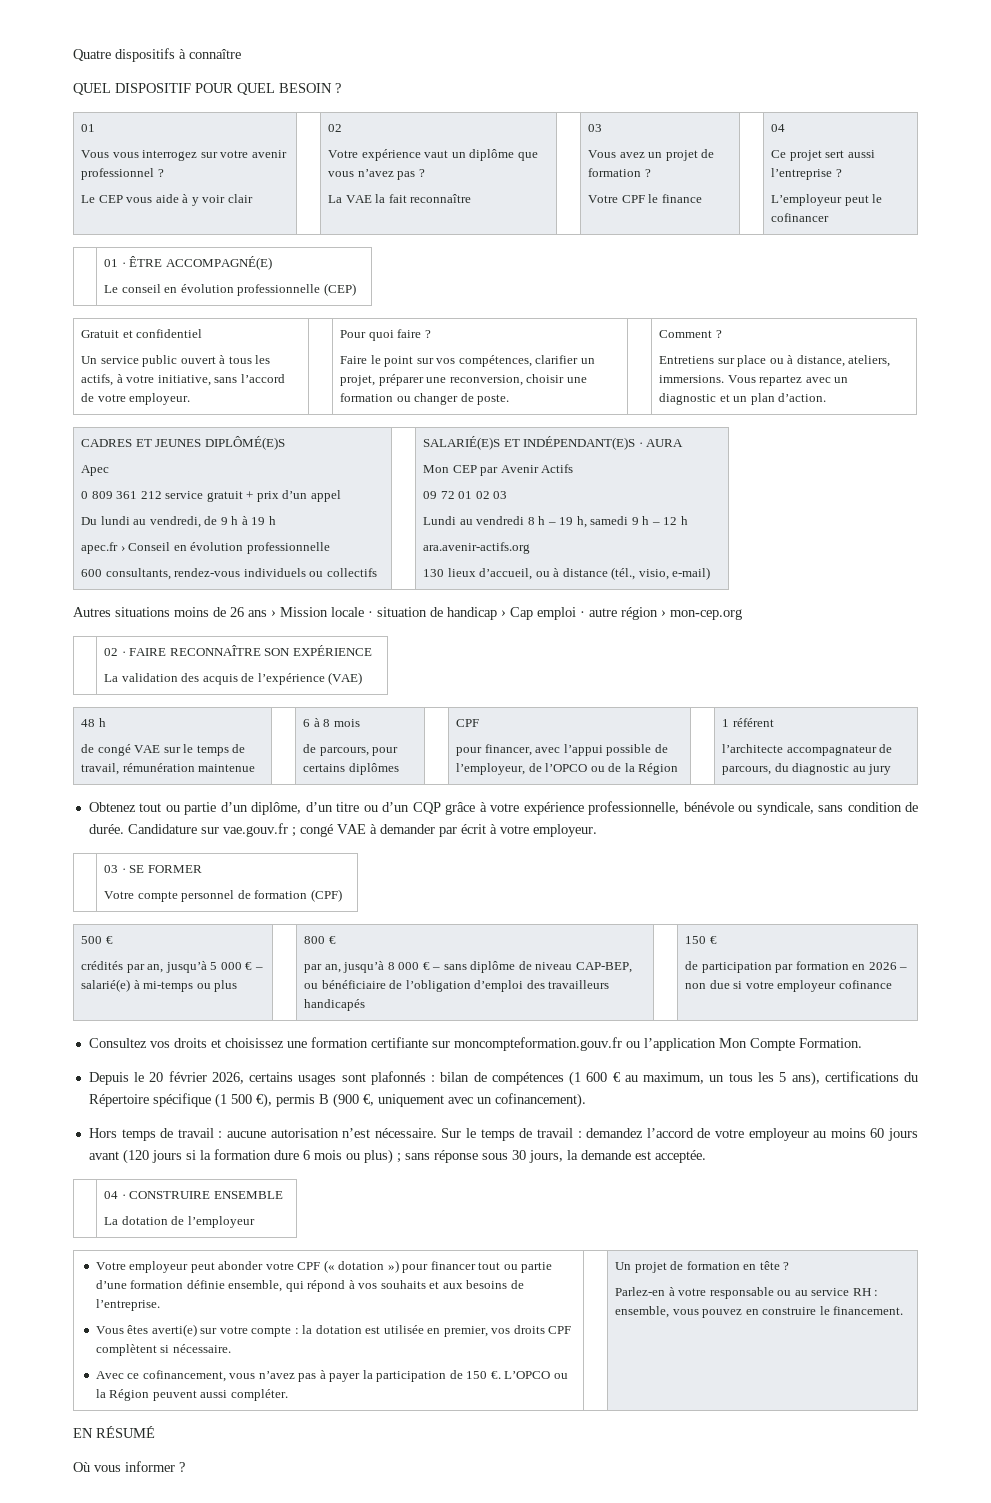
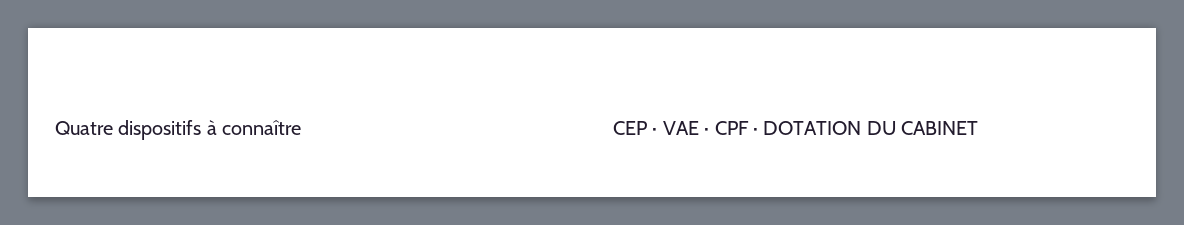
- QUEL DISPOSITIF POUR QUEL BESOIN ?
- 01
- Vous vous interrogez sur votre avenir professionnel ?
- Le CEP vous aide à y voir clair | | 02
- Votre expérience vaut un diplôme que vous n’avez pas ?
- La VAE la fait reconnaître | | 03
- Vous avez un projet de formation ?
- Votre CPF le finance | | 04
- Ce projet sert aussi l’entreprise ?
- L’employeur peut le cofinancer
- | 01 · ÊTRE ACCOMPAGNÉ(E)
- Le conseil en évolution professionnelle (CEP)
- Gratuit et confidentiel
- Un service public ouvert à tous les actifs, à votre initiative, sans l’accord de votre employeur. | | Pour quoi faire ?
- Faire le point sur vos compétences, clarifier un projet, préparer une reconversion, choisir une formation ou changer de poste. | | Comment ?
- Entretiens sur place ou à distance, ateliers, immersions. Vous repartez avec un diagnostic et un plan d’action.
- CADRES ET JEUNES DIPLÔMÉ(E)S
- Apec
- 0 809 361 212 service gratuit + prix d’un appel
- Du lundi au vendredi, de 9 h à 19 h
- apec.fr › Conseil en évolution professionnelle
- 600 consultants, rendez-vous individuels ou collectifs | | SALARIÉ(E)S ET INDÉPENDANT(E)S · AURA
- Mon CEP par Avenir Actifs
- 09 72 01 02 03
- Lundi au vendredi 8 h – 19 h, samedi 9 h – 12 h
- ara.avenir-actifs.org
- 130 lieux d’accueil, ou à distance (tél., visio, e-mail)
- Autres situations moins de 26 ans › Mission locale · situation de handicap › Cap emploi · autre région › mon-cep.org
- | 02 · FAIRE RECONNAÎTRE SON EXPÉRIENCE
- La validation des acquis de l’expérience (VAE)
- 48 h
- de congé VAE sur le temps de travail, rémunération maintenue | | 6 à 8 mois
- de parcours, pour certains diplômes | | CPF
- pour financer, avec l’appui possible de l’employeur, de l’OPCO ou de la Région | | 1 référent
- l’architecte accompagnateur de parcours, du diagnostic au jury
- Obtenez tout ou partie d’un diplôme, d’un titre ou d’un CQP grâce à votre expérience professionnelle, bénévole ou syndicale, sans condition de durée. Candidature sur vae.gouv.fr ; congé VAE à demander par écrit à votre employeur.
- | 03 · SE FORMER
- Votre compte personnel de formation (CPF)
- 500 €
- crédités par an, jusqu’à 5 000 € – salarié(e) à mi-temps ou plus | | 800 €
- par an, jusqu’à 8 000 € – sans diplôme de niveau CAP-BEP, ou bénéficiaire de l’obligation d’emploi des travailleurs handicapés | | 150 €
- de participation par formation en 2026 – non due si votre employeur cofinance
- Consultez vos droits et choisissez une formation certifiante sur moncompteformation.gouv.fr ou l’application Mon Compte Formation.
- Depuis le 20 février 2026, certains usages sont plafonnés : bilan de compétences (1 600 € au maximum, un tous les 5 ans), certifications du Répertoire spécifique (1 500 €), permis B (900 €, uniquement avec un cofinancement).
- Hors temps de travail : aucune autorisation n’est nécessaire. Sur le temps de travail : demandez l’accord de votre employeur au moins 60 jours avant (120 jours si la formation dure 6 mois ou plus) ; sans réponse sous 30 jours, la demande est acceptée.
- | 04 · CONSTRUIRE ENSEMBLE
- La dotation de l’employeur
- Votre employeur peut abonder votre CPF (« dotation ») pour financer tout ou partie d’une formation définie ensemble, qui répond à vos souhaits et aux besoins de l’entreprise.
- Vous êtes averti(e) sur votre compte : la dotation est utilisée en premier, vos droits CPF complètent si nécessaire.
- Avec ce cofinancement, vous n’avez pas à payer la participation de 150 €. L’OPCO ou la Région peuvent aussi compléter. | | Un projet de formation en tête ?
- Parlez-en à votre responsable ou au service RH : ensemble, vous pouvez en construire le financement.
- EN RÉSUMÉ
- Où vous informer ?
+ CEP · VAE · CPF · DOTATION DU CABINET

